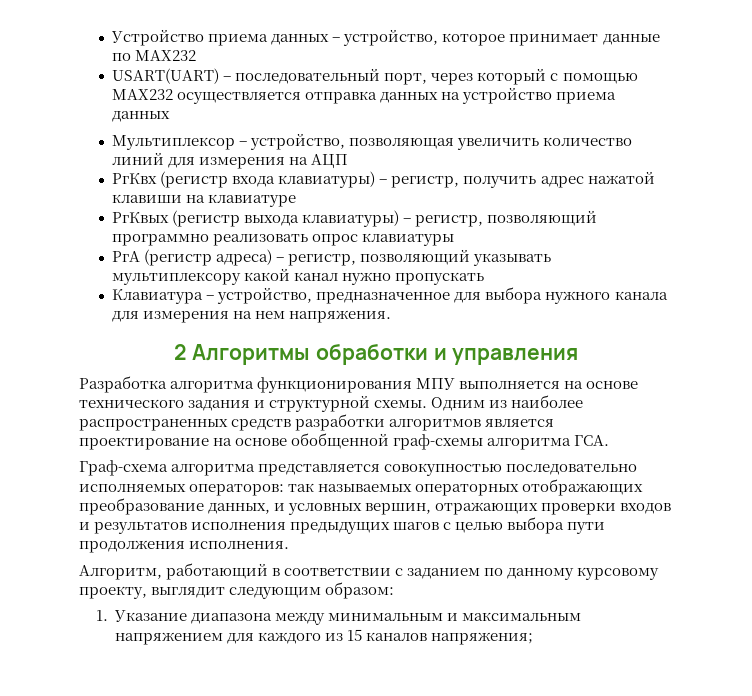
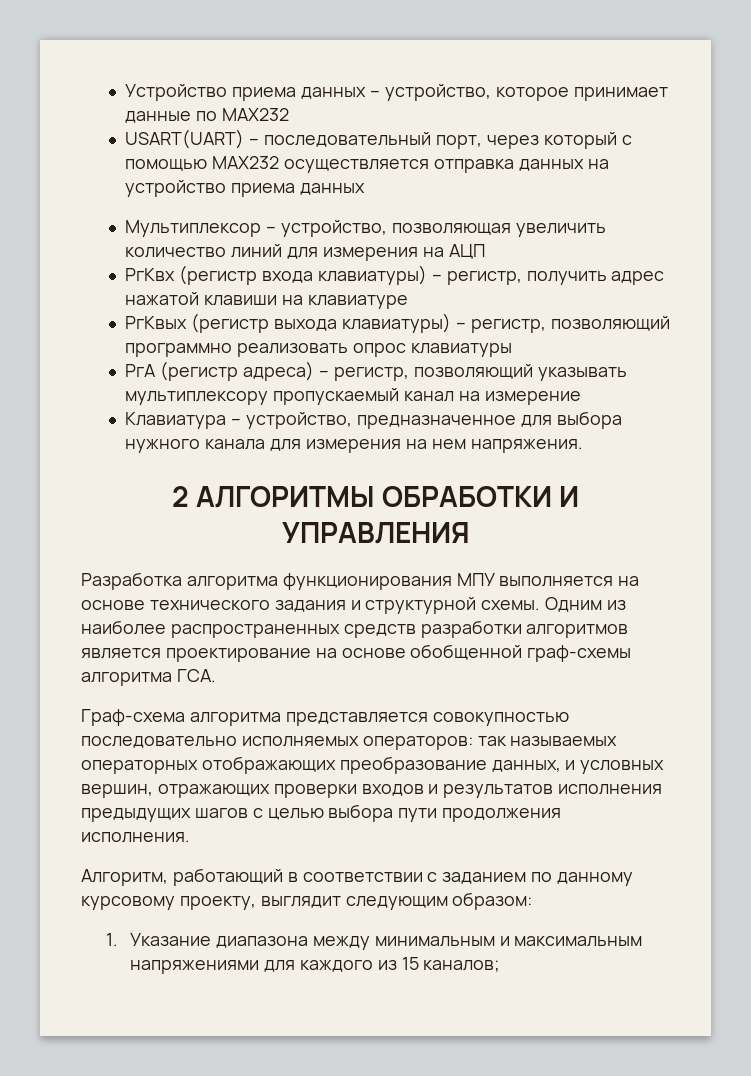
- РгА (регистр адреса) – регистр, позволяющий указывать мультиплексору какой канал нужно пропускать
+ РгА (регистр адреса) – регистр, позволяющий указывать мультиплексору пропускаемый канал на измерение
- 2 Алгоритмы обработки и управления
+ 2 АЛГОРИТМЫ ОБРАБОТКИ И УПРАВЛЕНИЯ
- 1. Указание диапазона между минимальным и максимальным напряжением для каждого из 15 каналов напряжения;
+ 1. Указание диапазона между минимальным и максимальным напряжениями для каждого из 15 каналов;

